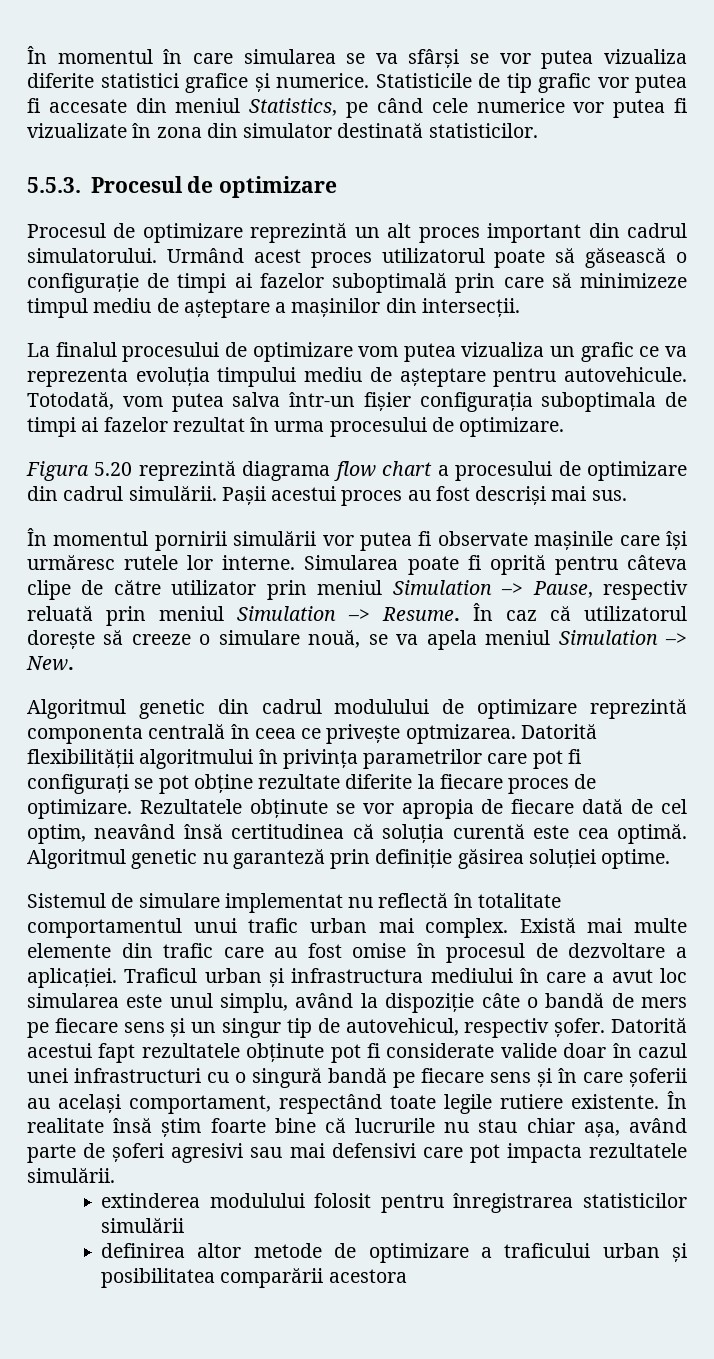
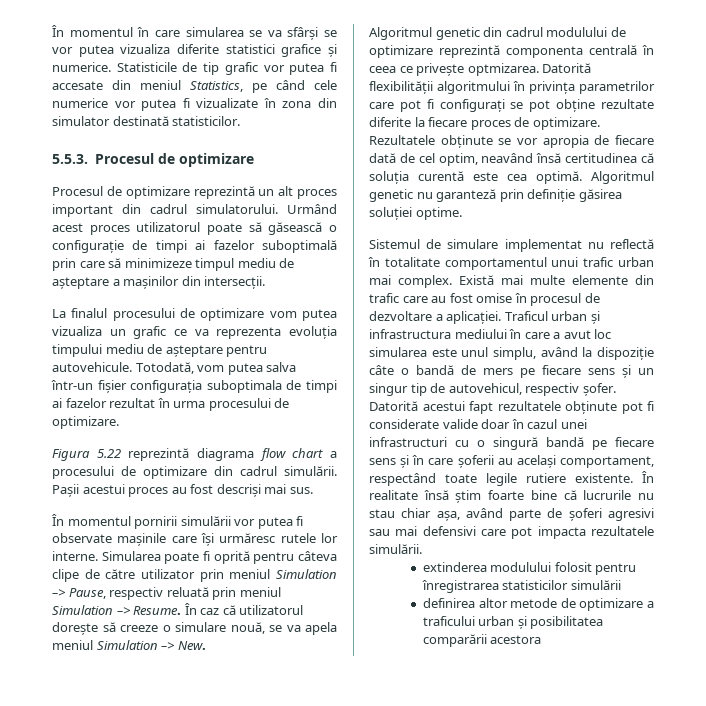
- Figura 5.20 reprezintă diagrama flow chart a procesului de optimizare din cadrul simulării.
+ Figura 5.22 reprezintă diagrama flow chart a procesului de optimizare din cadrul simulării.

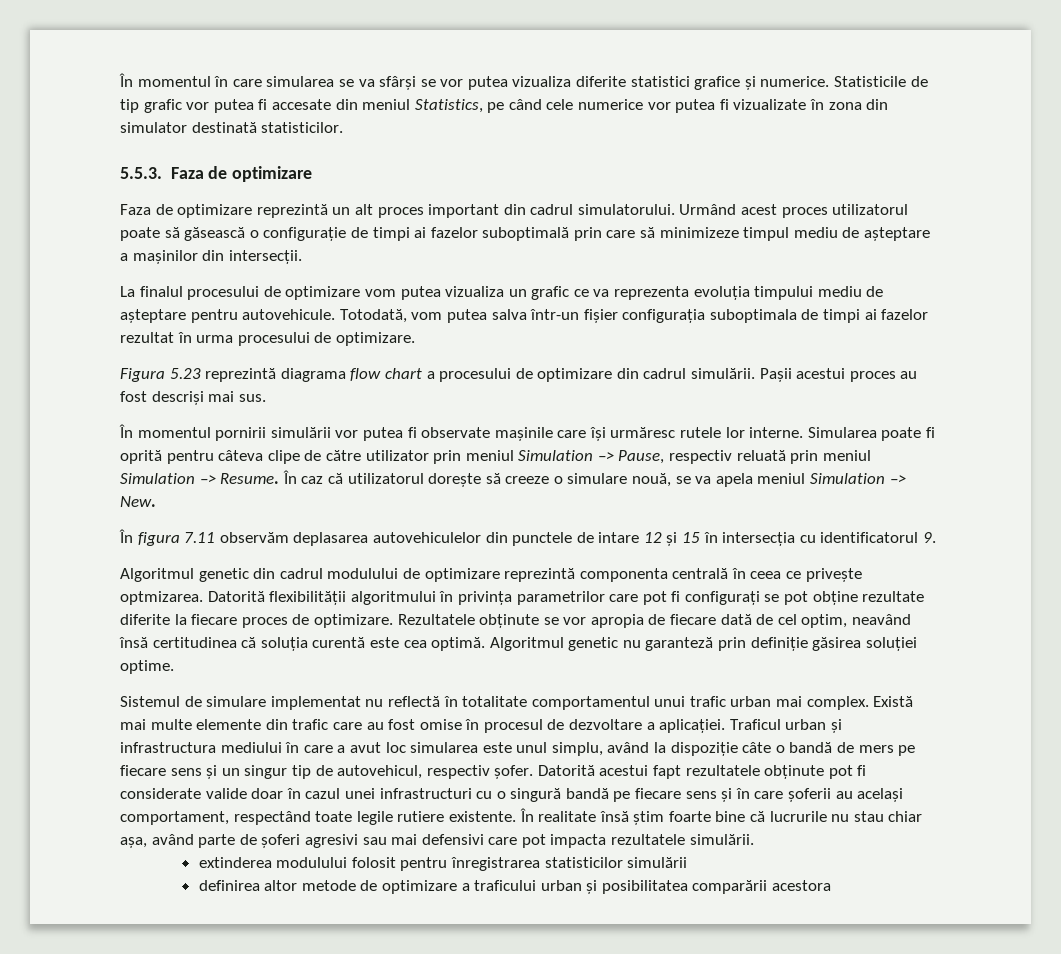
- 5.5.3. Procesul de optimizare
+ 5.5.3. Faza de optimizare
- Procesul de optimizare reprezintă un alt proces important din cadrul simulatorului.
+ Faza de optimizare reprezintă un alt proces important din cadrul simulatorului.
- Figura 5.22 reprezintă diagrama flow chart a procesului de optimizare din cadrul simulării.
+ Figura 5.23 reprezintă diagrama flow chart a procesului de optimizare din cadrul simulării.
+ În figura 7.11 observăm deplasarea autovehiculelor din punctele de intare 12 și 15 în intersecția cu identificatorul 9.

